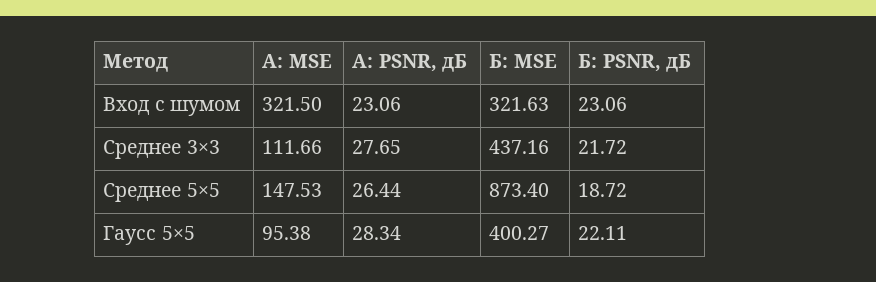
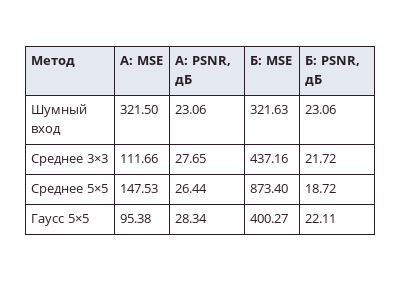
- Вход с шумом | 321.50 | 23.06 | 321.63 | 23.06
+ Шумный вход | 321.50 | 23.06 | 321.63 | 23.06

